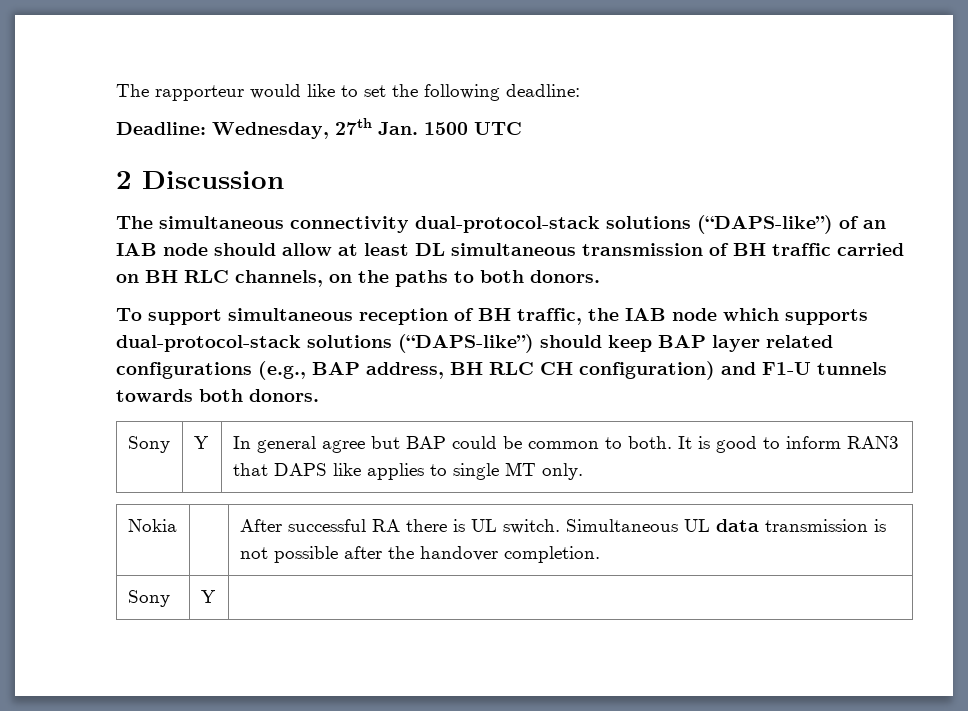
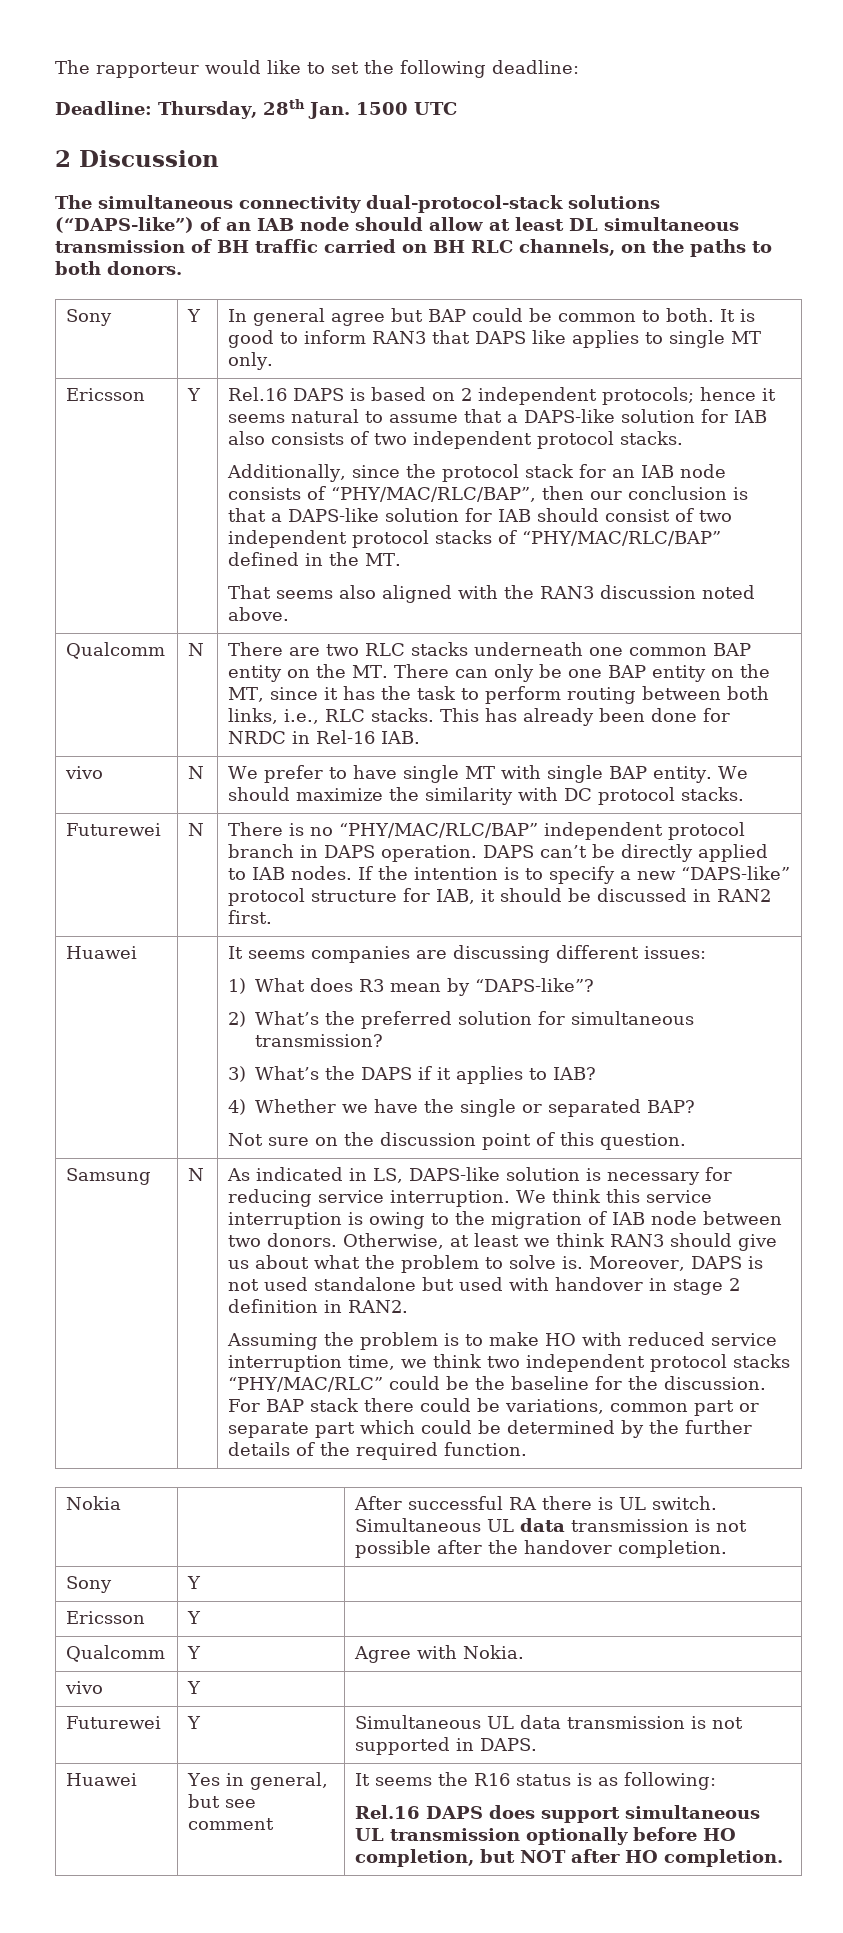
- Deadline: Wednesday, 27th Jan. 1500 UTC
+ Deadline: Thursday, 28th Jan. 1500 UTC
- To support simultaneous reception of BH traffic, the IAB node which supports dual-protocol-stack solutions (“DAPS-like”) should keep BAP layer related configurations (e.g., BAP address, BH RLC CH configuration) and F1-U tunnels towards both donors.
+ Ericsson | Y | Rel.16 DAPS is based on 2 independent protocols; hence it seems natural to assume that a DAPS-like solution for IAB also consists of two independent protocol stacks.
+ Additionally, since the protocol stack for an IAB node consists of “PHY/MAC/RLC/BAP”, then our conclusion is that a DAPS-like solution for IAB should consist of two independent protocol stacks of “PHY/MAC/RLC/BAP” defined in the MT.
+ That seems also aligned with the RAN3 discussion noted above.
+ Qualcomm | N | There are two RLC stacks underneath one common BAP entity on the MT. There can only be one BAP entity on the MT, since it has the task to perform routing between both links, i.e., RLC stacks. This has already been done for NRDC in Rel-16 IAB.
+ vivo | N | We prefer to have single MT with single BAP entity. We should maximize the similarity with DC protocol stacks.
+ Futurewei | N | There is no “PHY/MAC/RLC/BAP” independent protocol branch in DAPS operation. DAPS can’t be directly applied to IAB nodes. If the intention is to specify a new “DAPS-like” protocol structure for IAB, it should be discussed in RAN2 first.
+ Huawei | | It seems companies are discussing different issues:
+ 1) What does R3 mean by “DAPS-like”?
+ 2) What’s the preferred solution for simultaneous transmission?
+ 3) What’s the DAPS if it applies to IAB?
+ 4) Whether we have the single or separated BAP?
+ Not sure on the discussion point of this question.
+ Samsung | N | As indicated in LS, DAPS-like solution is necessary for reducing service interruption. We think this service interruption is owing to the migration of IAB node between two donors. Otherwise, at least we think RAN3 should give us about what the problem to solve is. Moreover, DAPS is not used standalone but used with handover in stage 2 definition in RAN2.
+ Assuming the problem is to make HO with reduced service interruption time, we think two independent protocol stacks “PHY/MAC/RLC” could be the baseline for the discussion. For BAP stack there could be variations, common part or separate part which could be determined by the further details of the required function.
  Nokia | | After successful RA there is UL switch. Simultaneous UL data transmission is not possible after the handover completion.
  Sony | Y |
+ Ericsson | Y |
+ Qualcomm | Y | Agree with Nokia.
+ vivo | Y |
+ Futurewei | Y | Simultaneous UL data transmission is not supported in DAPS.
+ Huawei | Yes in general, but see comment | It seems the R16 status is as following:
+ Rel.16 DAPS does support simultaneous UL transmission optionally before HO completion, but NOT after HO completion.

